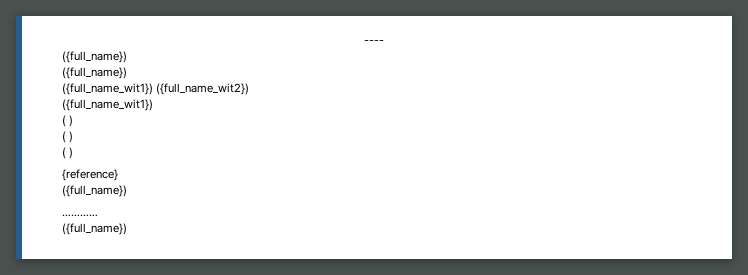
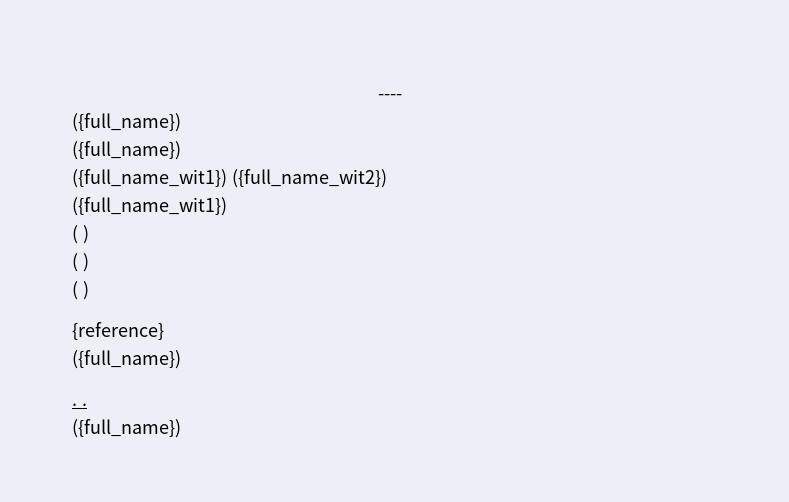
- …………
+ . .

